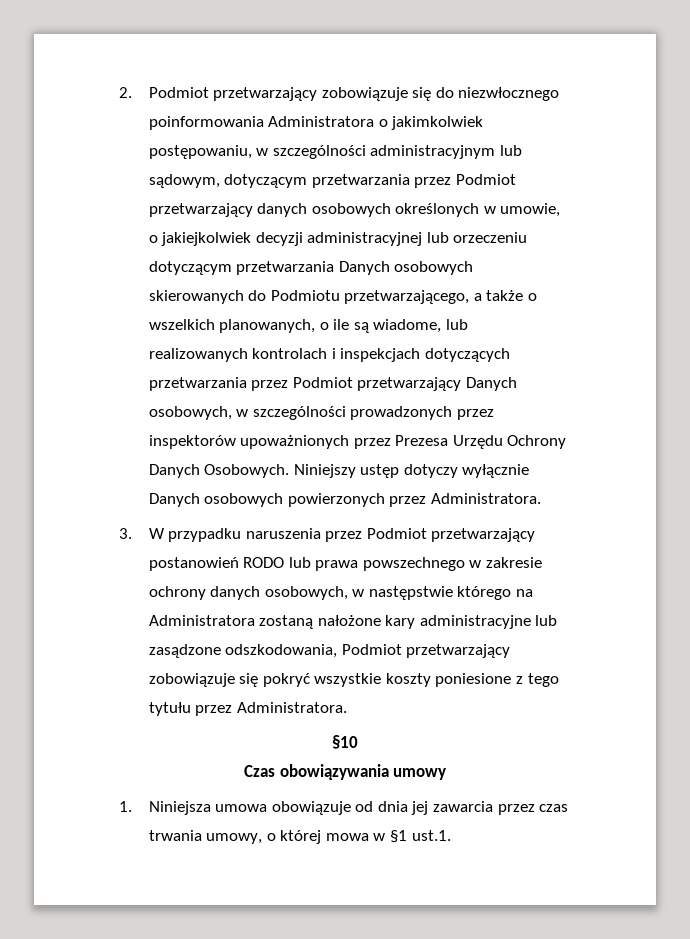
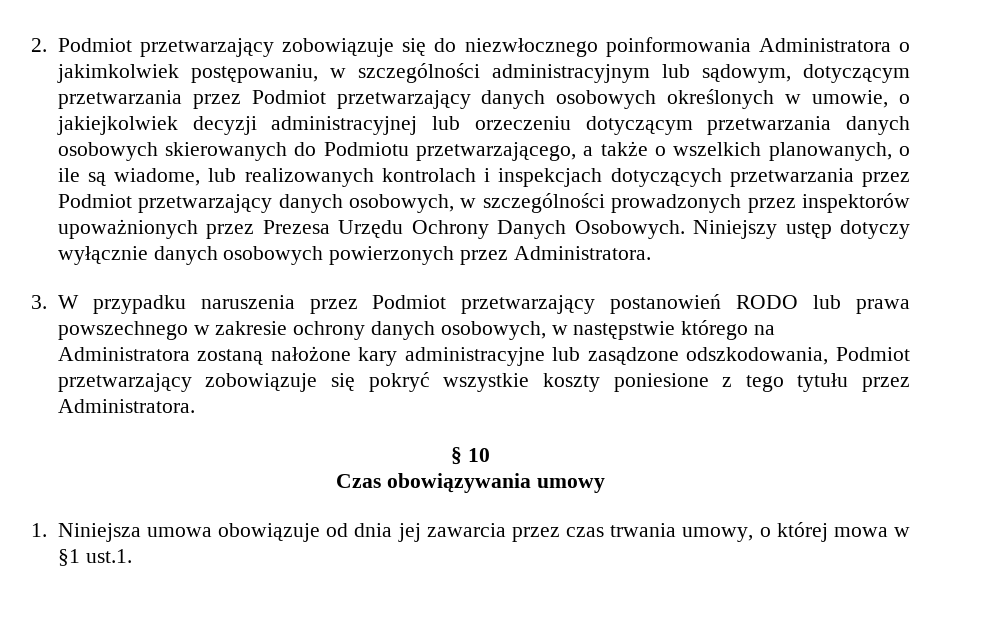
- 2. Podmiot przetwarzający zobowiązuje się do niezwłocznego poinformowania Administratora o jakimkolwiek postępowaniu, w szczególności administracyjnym lub sądowym, dotyczącym przetwarzania przez Podmiot przetwarzający danych osobowych określonych w umowie, o jakiejkolwiek decyzji administracyjnej lub orzeczeniu dotyczącym przetwarzania Danych osobowych skierowanych do Podmiotu przetwarzającego, a także o wszelkich planowanych, o ile są wiadome, lub realizowanych kontrolach i inspekcjach dotyczących przetwarzania przez Podmiot przetwarzający Danych osobowych, w szczególności prowadzonych przez inspektorów upoważnionych przez Prezesa Urzędu Ochrony Danych Osobowych.
+ 2. Podmiot przetwarzający zobowiązuje się do niezwłocznego poinformowania Administratora o jakimkolwiek postępowaniu, w szczególności administracyjnym lub sądowym, dotyczącym przetwarzania przez Podmiot przetwarzający danych osobowych określonych w umowie, o jakiejkolwiek decyzji administracyjnej lub orzeczeniu dotyczącym przetwarzania danych osobowych skierowanych do Podmiotu przetwarzającego, a także o wszelkich planowanych, o ile są wiadome, lub realizowanych kontrolach i inspekcjach dotyczących przetwarzania przez Podmiot przetwarzający danych osobowych, w szczególności prowadzonych przez inspektorów upoważnionych przez Prezesa Urzędu Ochrony Danych Osobowych.
- Niniejszy ustęp dotyczy wyłącznie Danych osobowych powierzonych przez Administratora.
+ Niniejszy ustęp dotyczy wyłącznie danych osobowych powierzonych przez Administratora.
- §10
+ § 10

